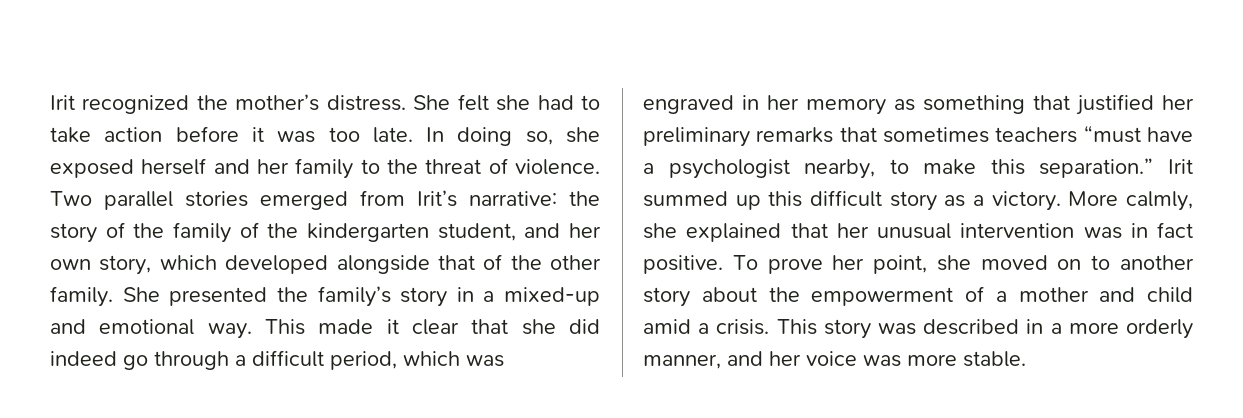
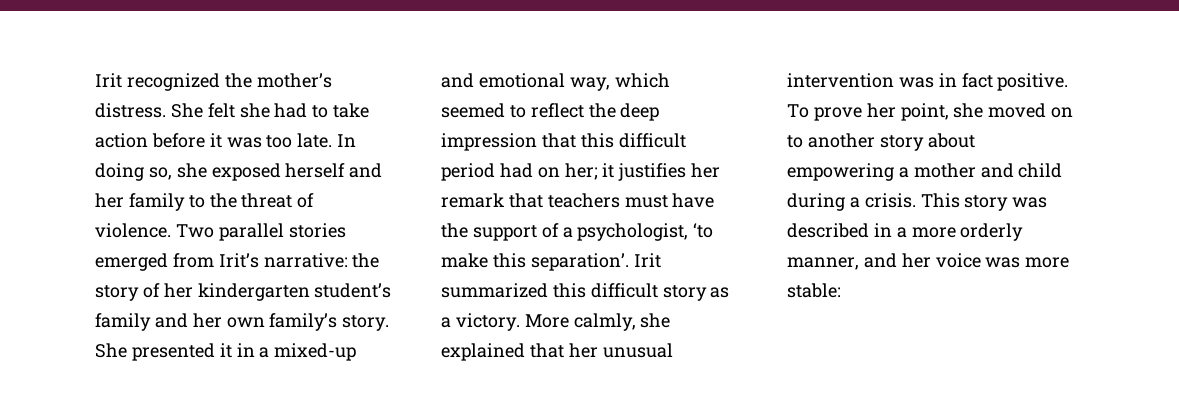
- Two parallel stories emerged from Irit’s narrative: the story of the family of the kindergarten student, and her own story, which developed alongside that of the other family. She presented the family’s story in a mixed-up and emotional way. This made it clear that she did indeed go through a difficult period, which was engraved in her memory as something that justified her preliminary remarks that sometimes teachers “must have a psychologist nearby, to make this separation.” Irit summed up this difficult story as a victory.
+ Two parallel stories emerged from Irit’s narrative: the story of her kindergarten student’s family and her own family’s story. She presented it in a mixed-up and emotional way, which seemed to reflect the deep impression that this difficult period had on her; it justifies her remark that teachers must have the support of a psychologist, ‘to make this separation’. Irit summarized this difficult story as a victory.
- To prove her point, she moved on to another story about the empowerment of a mother and child amid a crisis.
+ To prove her point, she moved on to another story about empowering a mother and child during a crisis.
- This story was described in a more orderly manner, and her voice was more stable.
+ This story was described in a more orderly manner, and her voice was more stable:

